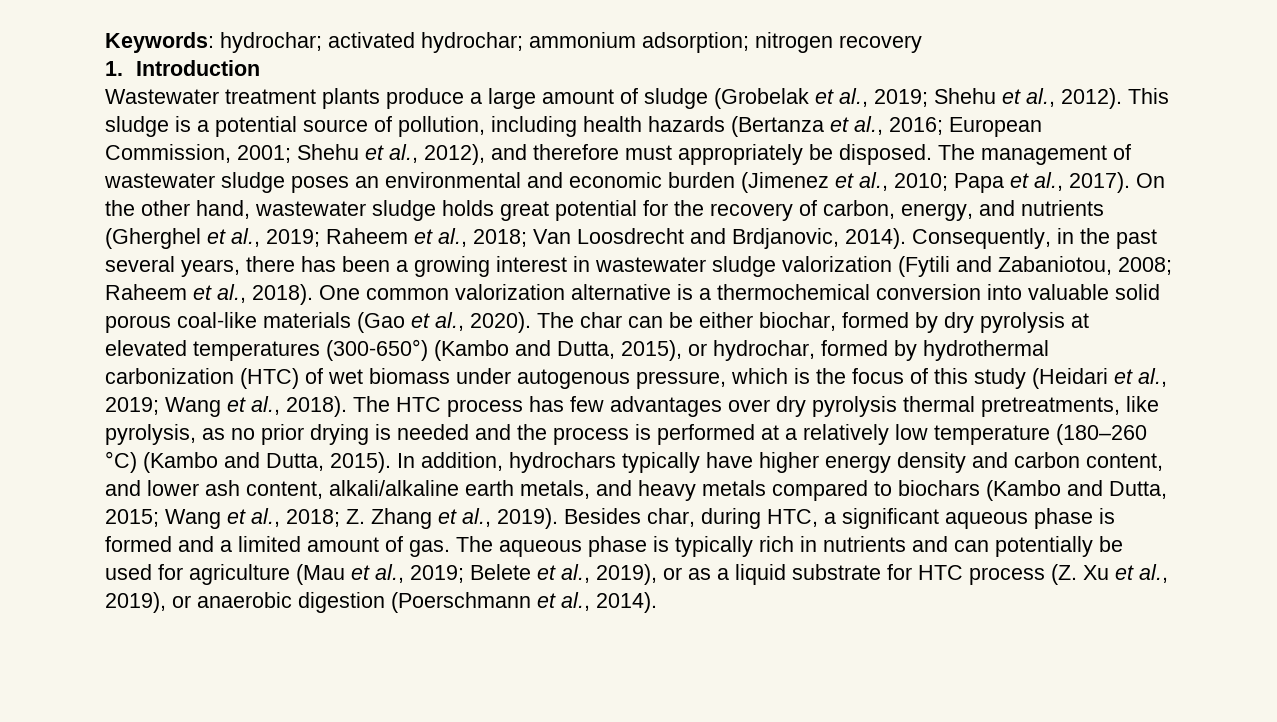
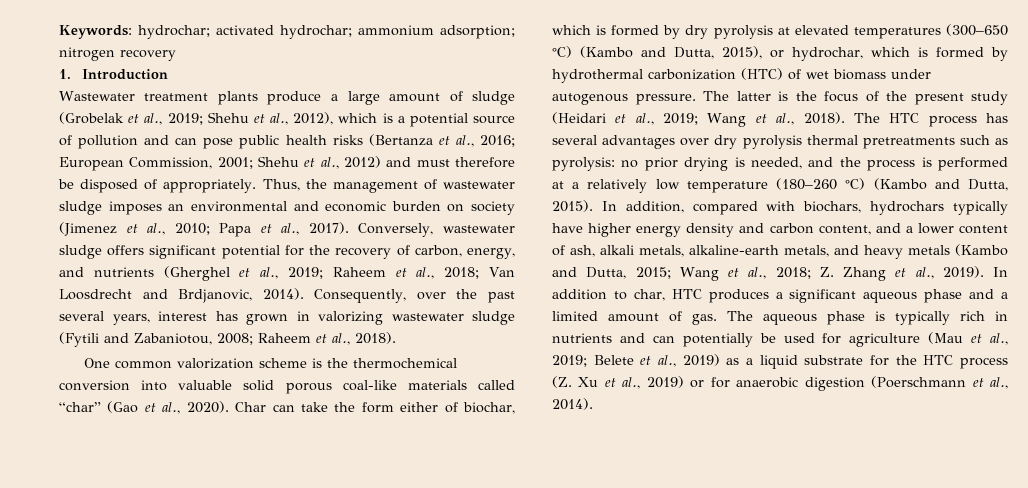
- Wastewater treatment plants produce a large amount of sludge (Grobelak et al., 2019; Shehu et al., 2012). This sludge is a potential source of pollution, including health hazards (Bertanza et al., 2016; European Commission, 2001; Shehu et al., 2012), and therefore must appropriately be disposed. The management of wastewater sludge poses an environmental and economic burden (Jimenez et al., 2010; Papa et al., 2017).
+ Wastewater treatment plants produce a large amount of sludge (Grobelak et al., 2019; Shehu et al., 2012), which is a potential source of pollution and can pose public health risks (Bertanza et al., 2016; European Commission, 2001; Shehu et al., 2012) and must therefore be disposed of appropriately. Thus, the management of wastewater sludge imposes an environmental and economic burden on society (Jimenez et al., 2010; Papa et al., 2017).
- On the other hand, wastewater sludge holds great potential for the recovery of carbon, energy, and nutrients (Gherghel et al., 2019; Raheem et al., 2018; Van Loosdrecht and Brdjanovic, 2014).
+ Conversely, wastewater sludge offers significant potential for the recovery of carbon, energy, and nutrients (Gherghel et al., 2019; Raheem et al., 2018; Van Loosdrecht and Brdjanovic, 2014).
- Consequently, in the past several years, there has been a growing interest in wastewater sludge valorization (Fytili and Zabaniotou, 2008; Raheem et al., 2018). One common valorization alternative is a thermochemical conversion into valuable solid porous coal-like materials (Gao et al., 2020).
+ Consequently, over the past several years, interest has grown in valorizing wastewater sludge (Fytili and Zabaniotou, 2008; Raheem et al., 2018).
+ One common valorization scheme is the thermochemical conversion into valuable solid porous coal-like materials called “char” (Gao et al., 2020).
- The char can be either biochar, formed by dry pyrolysis at elevated temperatures (300-650°) (Kambo and Dutta, 2015), or hydrochar, formed by hydrothermal carbonization (HTC) of wet biomass under autogenous pressure, which is the focus of this study (Heidari et al., 2019; Wang et al., 2018).
+ Char can take the form either of biochar, which is formed by dry pyrolysis at elevated temperatures (300–650 °C) (Kambo and Dutta, 2015), or hydrochar, which is formed by hydrothermal carbonization (HTC) of wet biomass under autogenous pressure. The latter is the focus of the present study (Heidari et al., 2019; Wang et al., 2018).
- The HTC process has few advantages over dry pyrolysis thermal pretreatments, like pyrolysis, as no prior drying is needed and the process is performed at a relatively low temperature (180–260 °C) (Kambo and Dutta, 2015).
+ The HTC process has several advantages over dry pyrolysis thermal pretreatments such as pyrolysis: no prior drying is needed, and the process is performed at a relatively low temperature (180–260 °C) (Kambo and Dutta, 2015).
- In addition, hydrochars typically have higher energy density and carbon content, and lower ash content, alkali/alkaline earth metals, and heavy metals compared to biochars (Kambo and Dutta, 2015; Wang et al., 2018; Z. Zhang et al., 2019).
+ In addition, compared with biochars, hydrochars typically have higher energy density and carbon content, and a lower content of ash, alkali metals, alkaline-earth metals, and heavy metals (Kambo and Dutta, 2015; Wang et al., 2018; Z. Zhang et al., 2019).
- Besides char, during HTC, a significant aqueous phase is formed and a limited amount of gas.
+ In addition to char, HTC produces a significant aqueous phase and a limited amount of gas.
- The aqueous phase is typically rich in nutrients and can potentially be used for agriculture (Mau et al., 2019; Belete et al., 2019), or as a liquid substrate for HTC process (Z. Xu et al., 2019), or anaerobic digestion (Poerschmann et al., 2014).
+ The aqueous phase is typically rich in nutrients and can potentially be used for agriculture (Mau et al., 2019; Belete et al., 2019) as a liquid substrate for the HTC process (Z. Xu et al., 2019) or for anaerobic digestion (Poerschmann et al., 2014).

